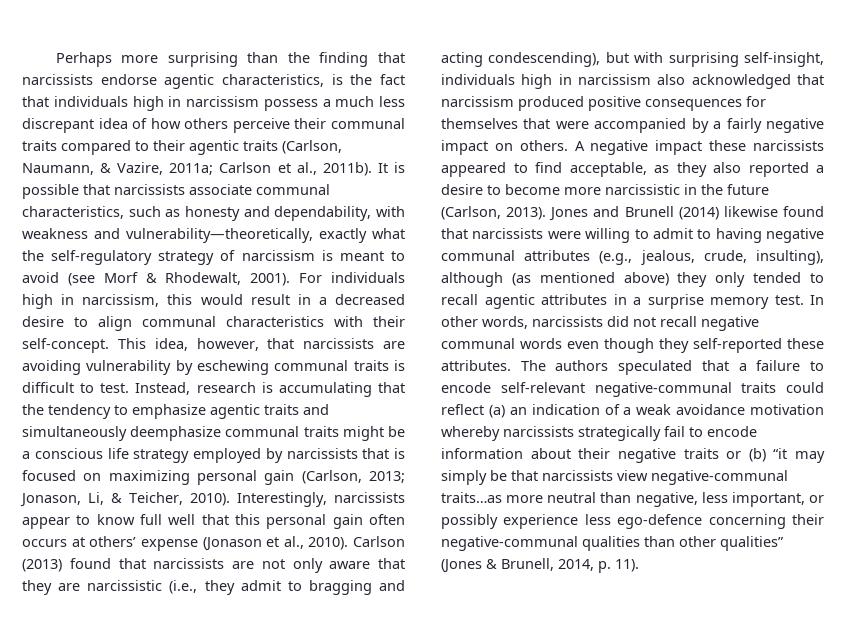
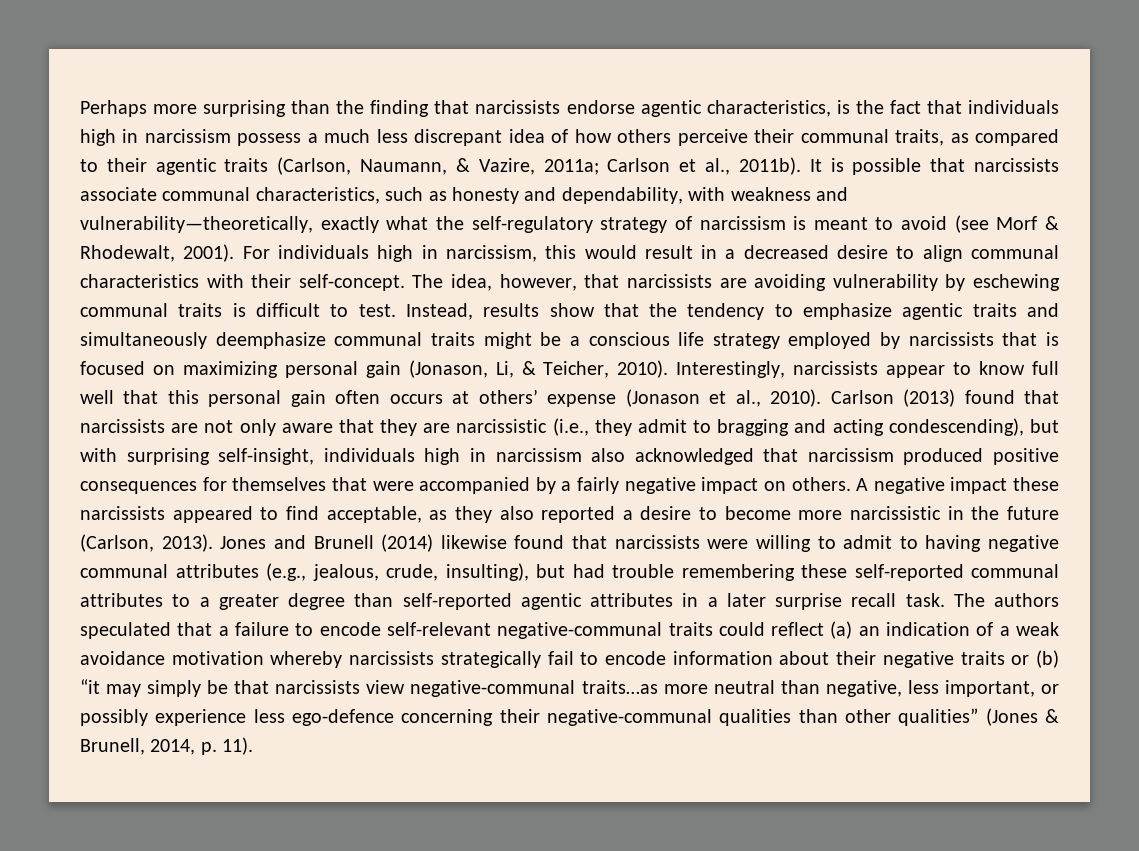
- Perhaps more surprising than the finding that narcissists endorse agentic characteristics, is the fact that individuals high in narcissism possess a much less discrepant idea of how others perceive their communal traits compared to their agentic traits (Carlson, Naumann, & Vazire, 2011a; Carlson et al., 2011b).
+ Perhaps more surprising than the finding that narcissists endorse agentic characteristics, is the fact that individuals high in narcissism possess a much less discrepant idea of how others perceive their communal traits, as compared to their agentic traits (Carlson, Naumann, & Vazire, 2011a; Carlson et al., 2011b).
- This idea, however, that narcissists are avoiding vulnerability by eschewing communal traits is difficult to test.
+ The idea, however, that narcissists are avoiding vulnerability by eschewing communal traits is difficult to test.
- Instead, research is accumulating that the tendency to emphasize agentic traits and simultaneously deemphasize communal traits might be a conscious life strategy employed by narcissists that is focused on maximizing personal gain (Carlson, 2013; Jonason, Li, & Teicher, 2010).
+ Instead, results show that the tendency to emphasize agentic traits and simultaneously deemphasize communal traits might be a conscious life strategy employed by narcissists that is focused on maximizing personal gain (Jonason, Li, & Teicher, 2010).
- Jones and Brunell (2014) likewise found that narcissists were willing to admit to having negative communal attributes (e.g., jealous, crude, insulting), although (as mentioned above) they only tended to recall agentic attributes in a surprise memory test. In other words, narcissists did not recall negative communal words even though they self-reported these attributes.
+ Jones and Brunell (2014) likewise found that narcissists were willing to admit to having negative communal attributes (e.g., jealous, crude, insulting), but had trouble remembering these self-reported communal attributes to a greater degree than self-reported agentic attributes in a later surprise recall task.

